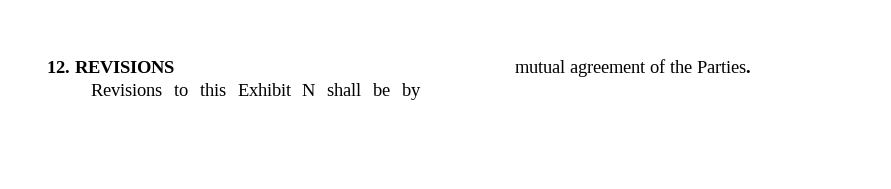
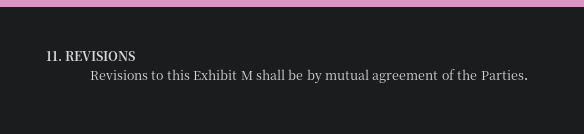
- 12. REVISIONS
+ 11. REVISIONS
- Revisions to this Exhibit N shall be by mutual agreement of the Parties.
+ Revisions to this Exhibit M shall be by mutual agreement of the Parties.

